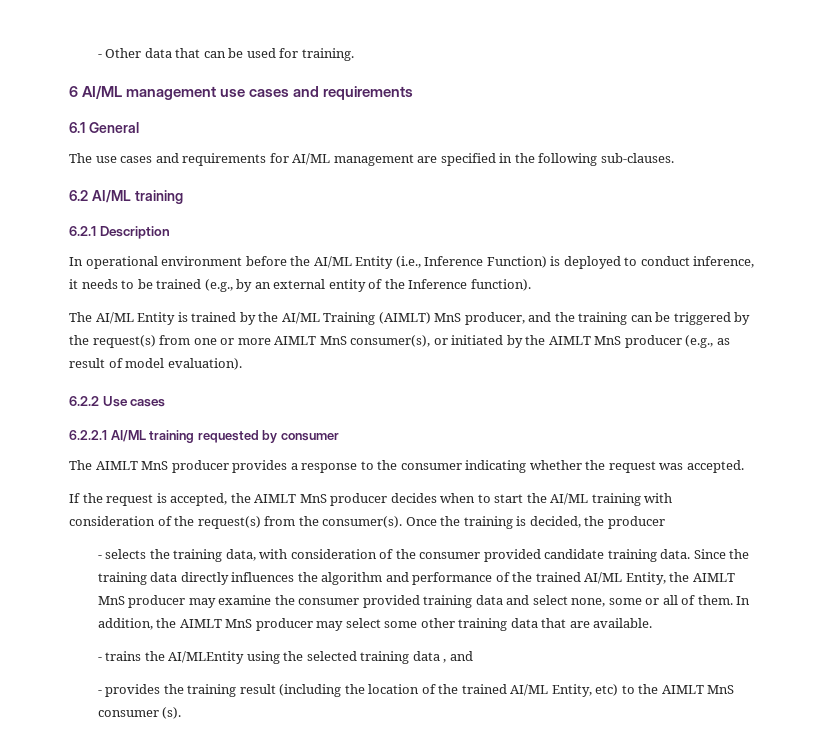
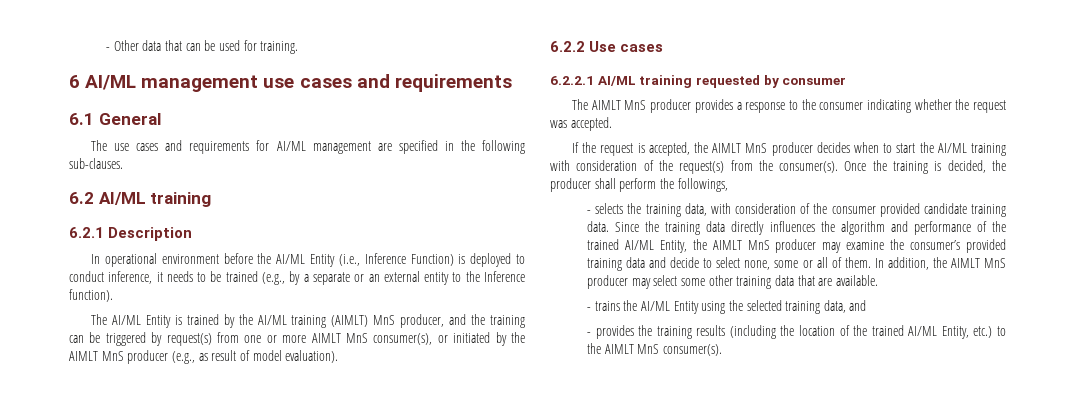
- In operational environment before the AI/ML Entity (i.e., Inference Function) is deployed to conduct inference, it needs to be trained (e.g., by an external entity of the Inference function).
+ In operational environment before the AI/ML Entity (i.e., Inference Function) is deployed to conduct inference, it needs to be trained (e.g., by a separate or an external entity to the Inference function).
- The AI/ML Entity is trained by the AI/ML Training (AIMLT) MnS producer, and the training can be triggered by the request(s) from one or more AIMLT MnS consumer(s), or initiated by the AIMLT MnS producer (e.g., as result of model evaluation).
+ The AI/ML Entity is trained by the AI/ML training (AIMLT) MnS producer, and the training can be triggered by request(s) from one or more AIMLT MnS consumer(s), or initiated by the AIMLT MnS producer (e.g., as result of model evaluation).
- Once the training is decided, the producer
+ Once the training is decided, the producer shall perform the followings,
- Since the training data directly influences the algorithm and performance of the trained AI/ML Entity, the AIMLT MnS producer may examine the consumer provided training data and select none, some or all of them.
+ Since the training data directly influences the algorithm and performance of the trained AI/ML Entity, the AIMLT MnS producer may examine the consumer’s provided training data and decide to select none, some or all of them.
- - trains the AI/MLEntity using the selected training data , and
+ - trains the AI/ML Entity using the selected training data, and
- - provides the training result (including the location of the trained AI/ML Entity, etc) to the AIMLT MnS consumer (s).
+ - provides the training results (including the location of the trained AI/ML Entity, etc.) to the AIMLT MnS consumer(s).

